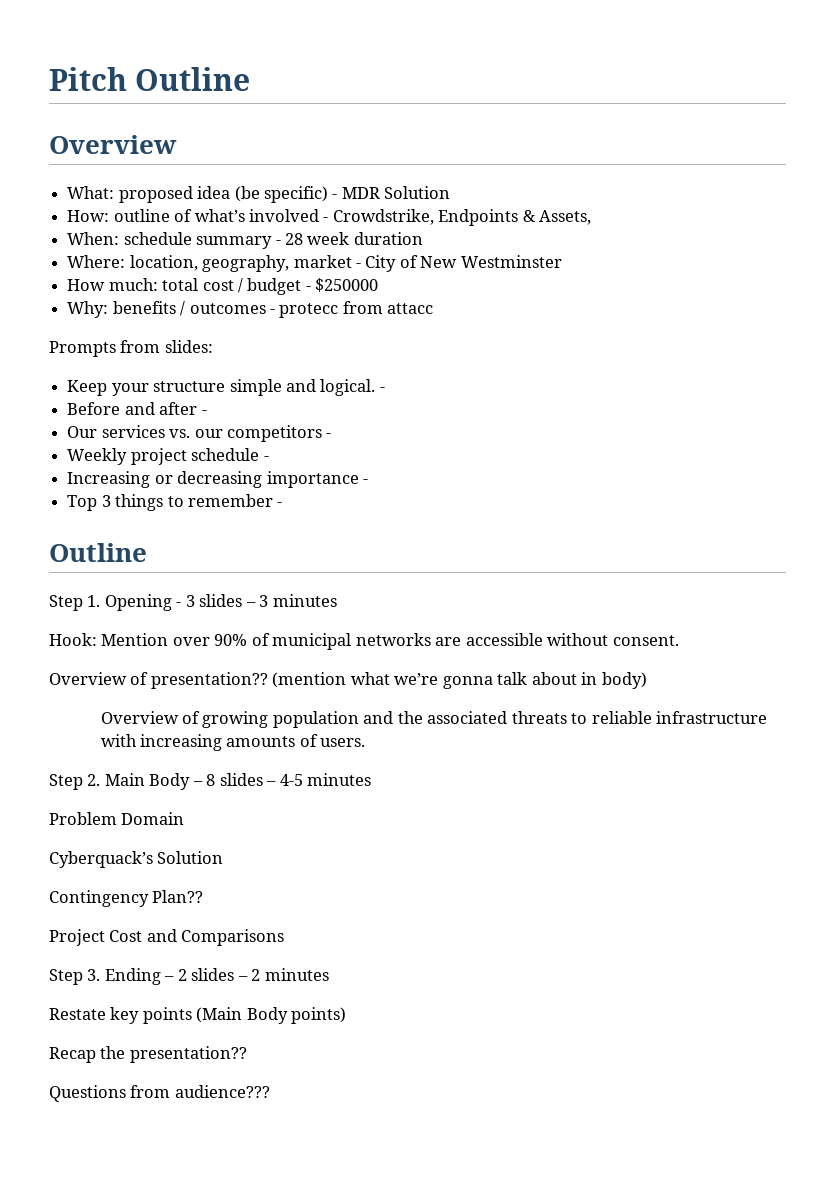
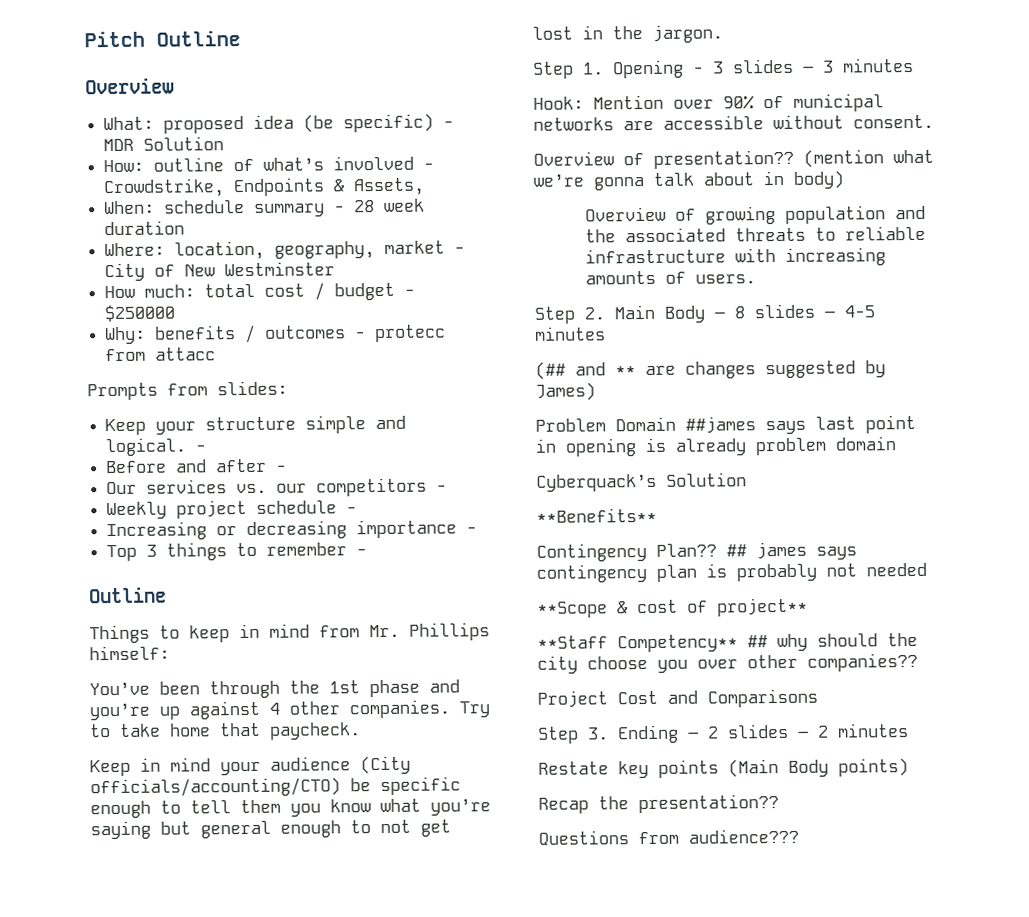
+ Things to keep in mind from Mr. Phillips himself:
+ You’ve been through the 1st phase and you’re up against 4 other companies. Try to take home that paycheck.
+ Keep in mind your audience (City officials/accounting/CTO) be specific enough to tell them you know what you’re saying but general enough to not get lost in the jargon.
- Problem Domain
+ (## and ** are changes suggested by James)
+ Problem Domain ##james says last point in opening is already problem domain
+ **Benefits**
+ ## james says contingency plan is probably not needed
+ **Scope & cost of project**
+ **Staff Competency** ## why should the city choose you over other companies??

